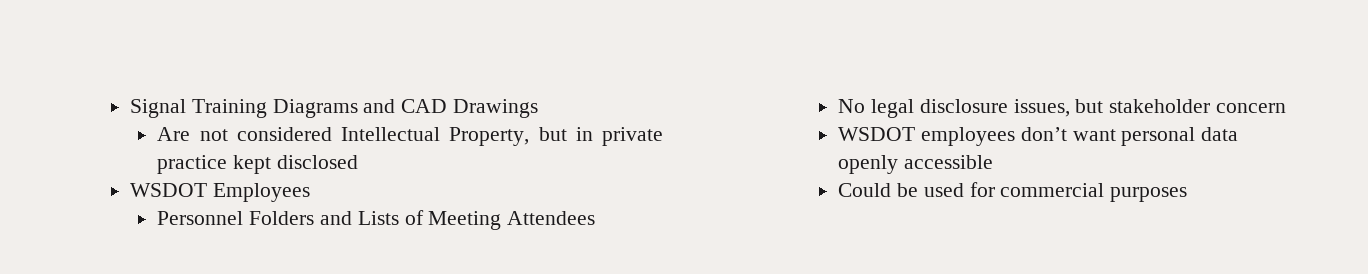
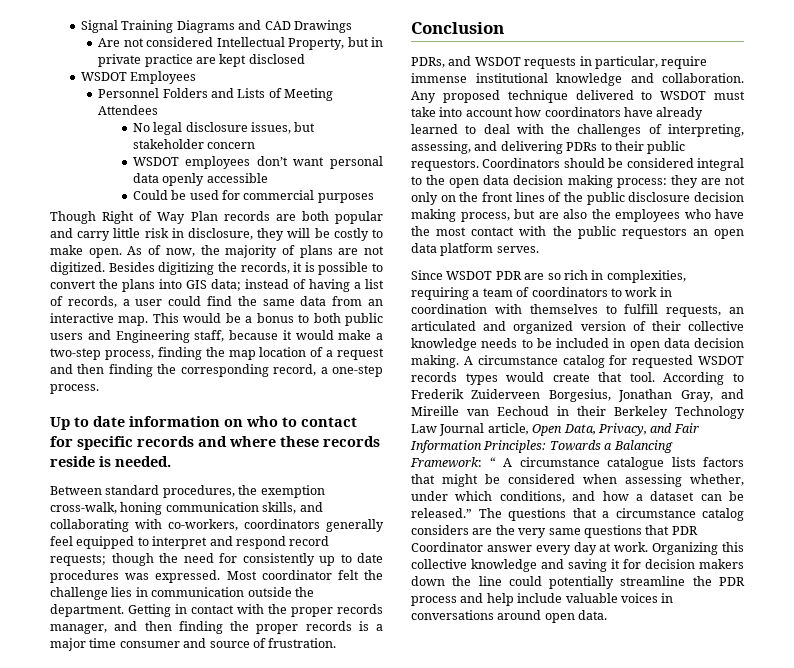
- Are not considered Intellectual Property, but in private practice kept disclosed
+ Are not considered Intellectual Property, but in private practice are kept disclosed
+ Though Right of Way Plan records are both popular and carry little risk in disclosure, they will be costly to make open. As of now, the majority of plans are not digitized. Besides digitizing the records, it is possible to convert the plans into GIS data; instead of having a list of records, a user could find the same data from an interactive map. This would be a bonus to both public users and Engineering staff, because it would make a two-step process, finding the map location of a request and then finding the corresponding record, a one-step process.
+ Up to date information on who to contact for specific records and where these records reside is needed.
+ Between standard procedures, the exemption cross-walk, honing communication skills, and collaborating with co-workers, coordinators generally feel equipped to interpret and respond record requests; though the need for consistently up to date procedures was expressed. Most coordinator felt the challenge lies in communication outside the department. Getting in contact with the proper records manager, and then finding the proper records is a major time consumer and source of frustration.
+ Conclusion
+ PDRs, and WSDOT requests in particular, require immense institutional knowledge and collaboration. Any proposed technique delivered to WSDOT must take into account how coordinators have already learned to deal with the challenges of interpreting, assessing, and delivering PDRs to their public requestors. Coordinators should be considered integral to the open data decision making process: they are not only on the front lines of the public disclosure decision making process, but are also the employees who have the most contact with the public requestors an open data platform serves.
+ Since WSDOT PDR are so rich in complexities, requiring a team of coordinators to work in coordination with themselves to fulfill requests, an articulated and organized version of their collective knowledge needs to be included in open data decision making. A circumstance catalog for requested WSDOT records types would create that tool. According to Frederik Zuiderveen Borgesius, Jonathan Gray, and Mireille van Eechoud in their Berkeley Technology Law Journal article, Open Data, Privacy, and Fair Information Principles: Towards a Balancing Framework: “ A circumstance catalogue lists factors that might be considered when assessing whether, under which conditions, and how a dataset can be released.” The questions that a circumstance catalog considers are the very same questions that PDR Coordinator answer every day at work. Organizing this collective knowledge and saving it for decision makers down the line could potentially streamline the PDR process and help include valuable voices in conversations around open data.

